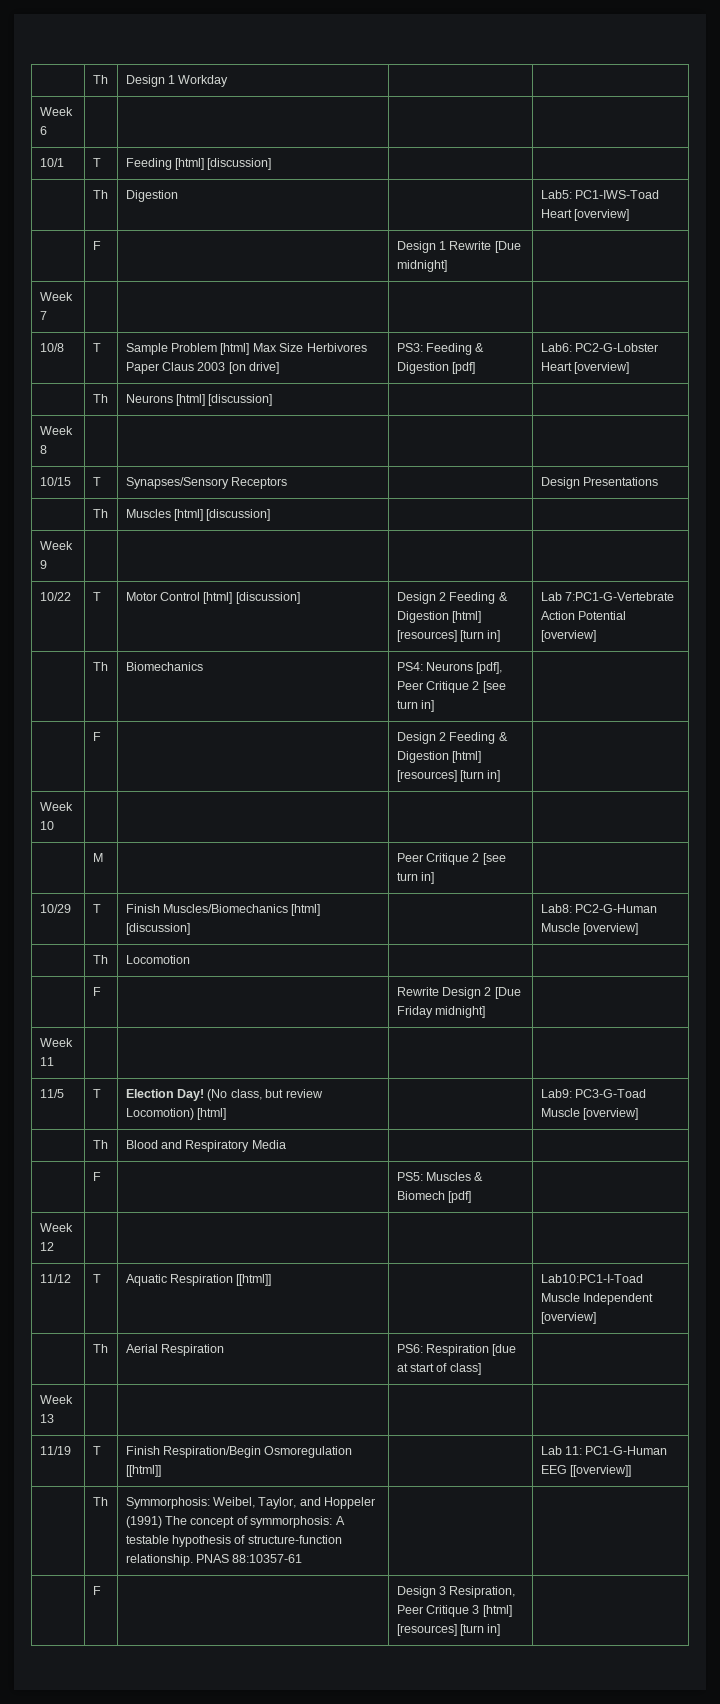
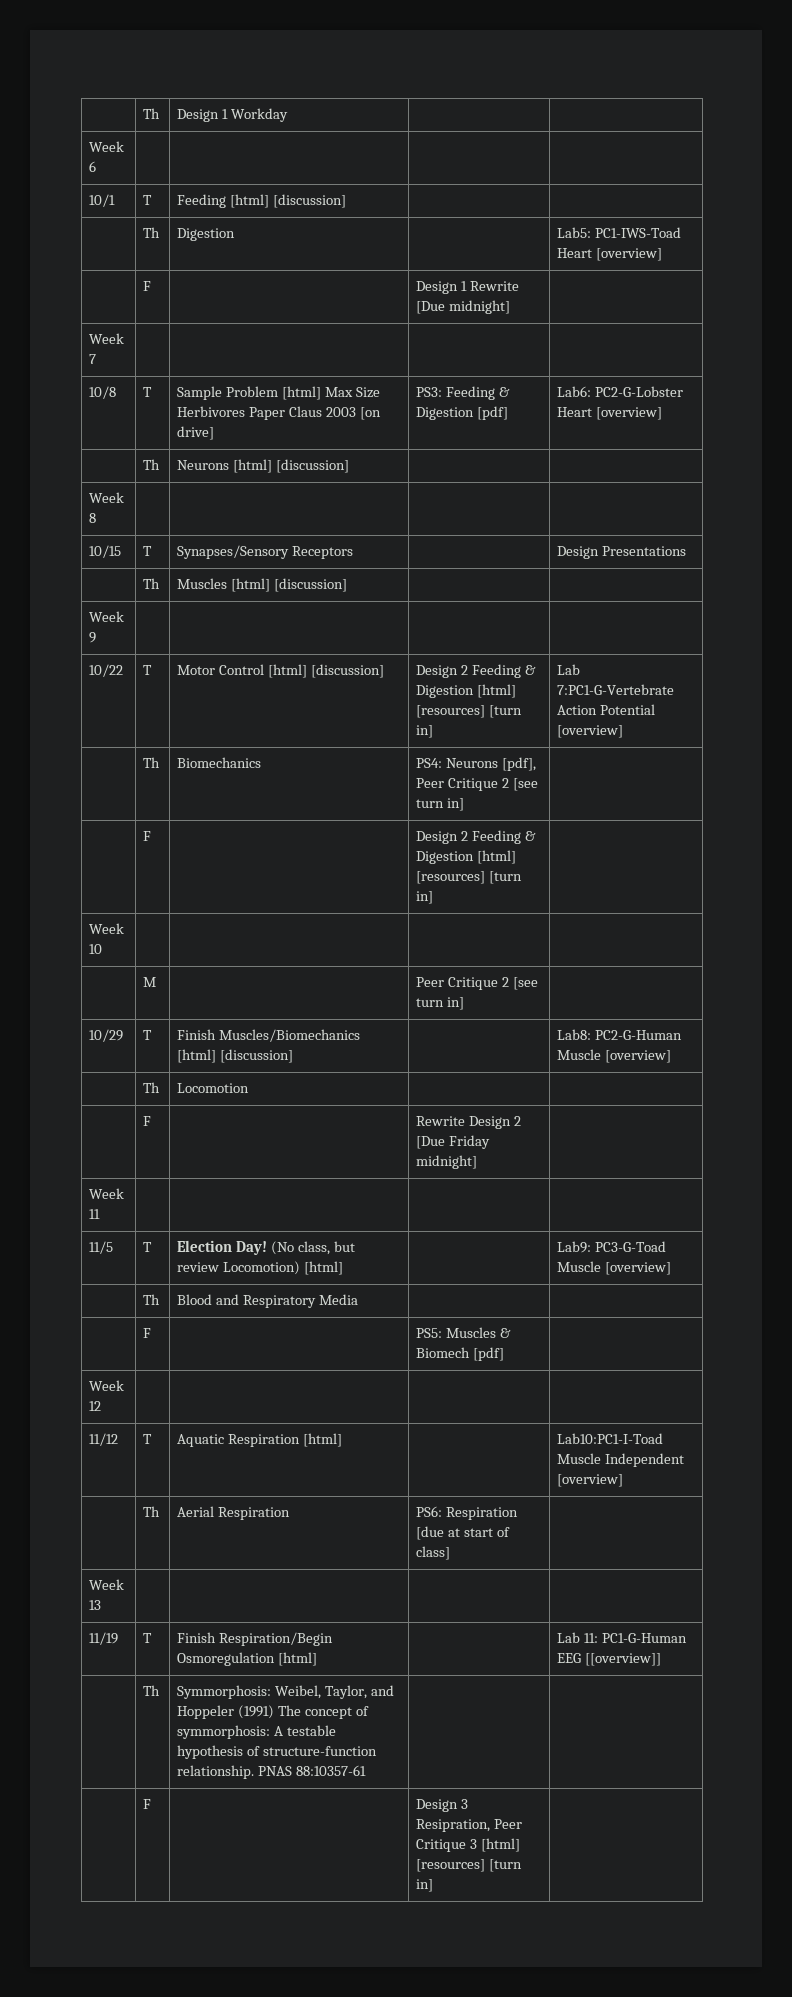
- 11/12 | T | Aquatic Respiration [[html]] | | Lab10:PC1-I-Toad Muscle Independent [overview]
+ 11/12 | T | Aquatic Respiration [html] | | Lab10:PC1-I-Toad Muscle Independent [overview]
- 11/19 | T | Finish Respiration/Begin Osmoregulation [[html]] | | Lab 11: PC1-G-Human EEG [[overview]]
+ 11/19 | T | Finish Respiration/Begin Osmoregulation [html] | | Lab 11: PC1-G-Human EEG [[overview]]

